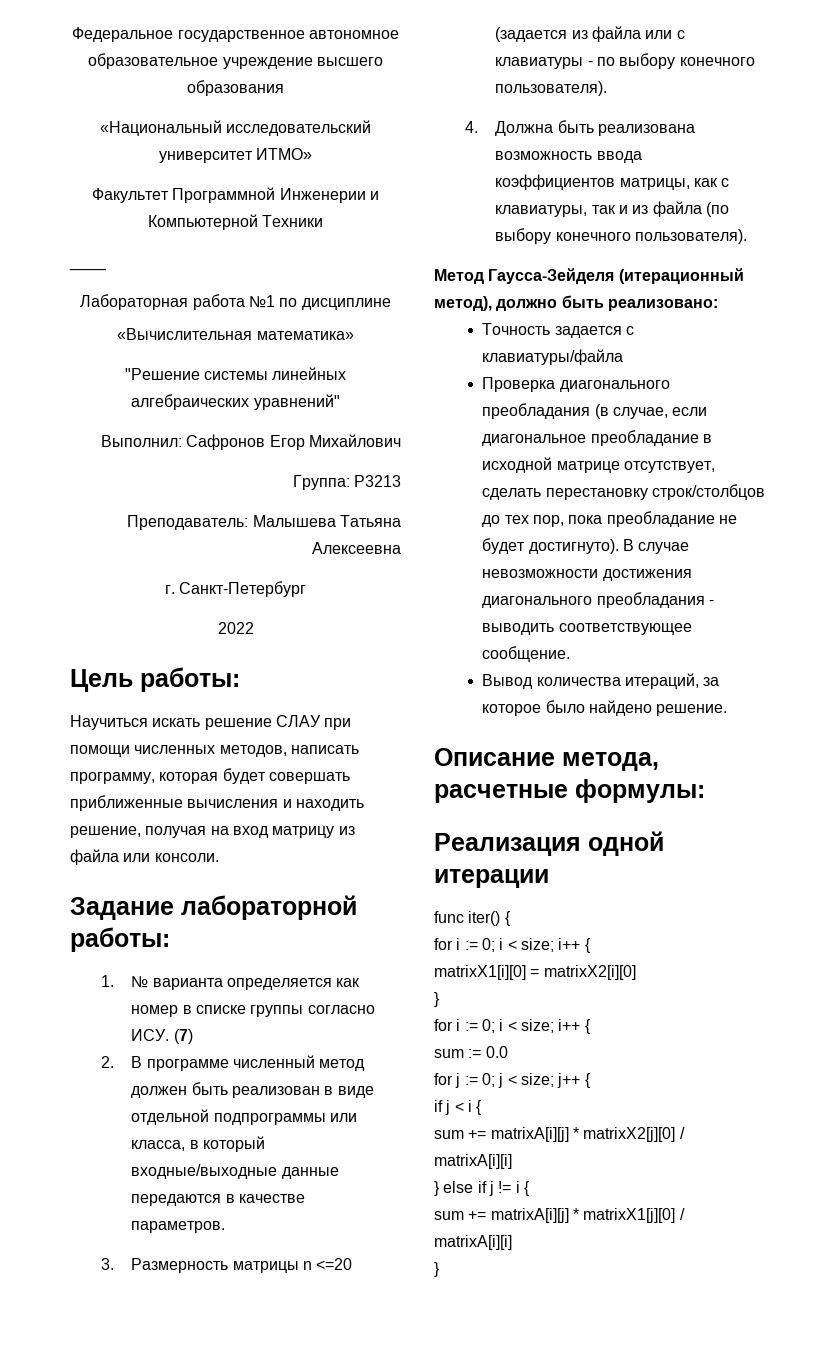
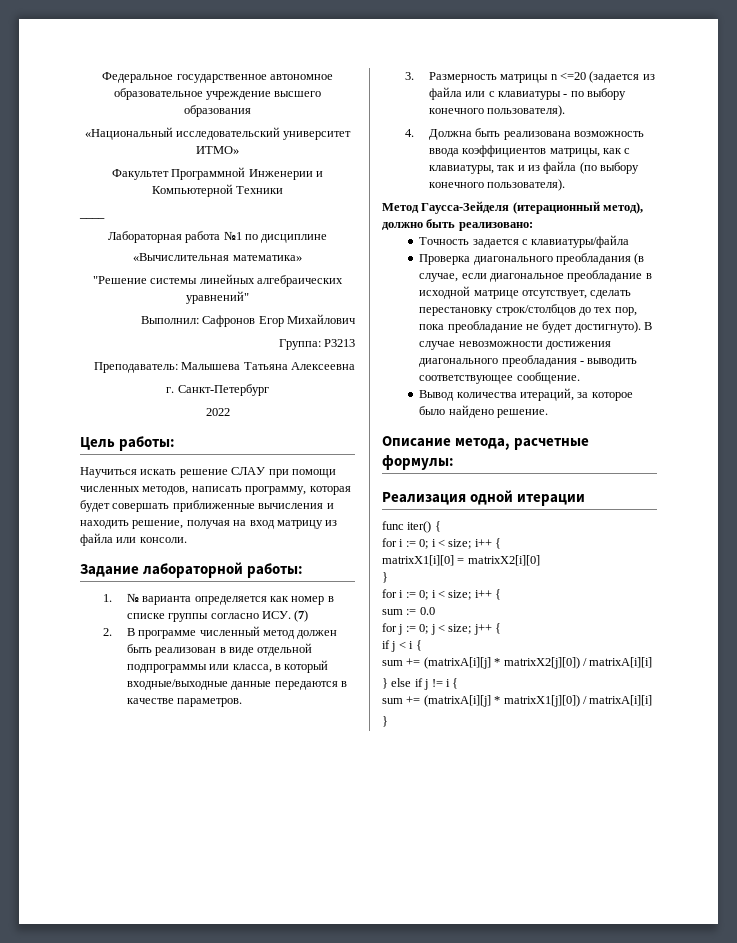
- sum += matrixA[i][j] * matrixX2[j][0] / matrixA[i][i]
+ sum += (matrixA[i][j] * matrixX2[j][0]) / matrixA[i][i]
- sum += matrixA[i][j] * matrixX1[j][0] / matrixA[i][i]
+ sum += (matrixA[i][j] * matrixX1[j][0]) / matrixA[i][i]

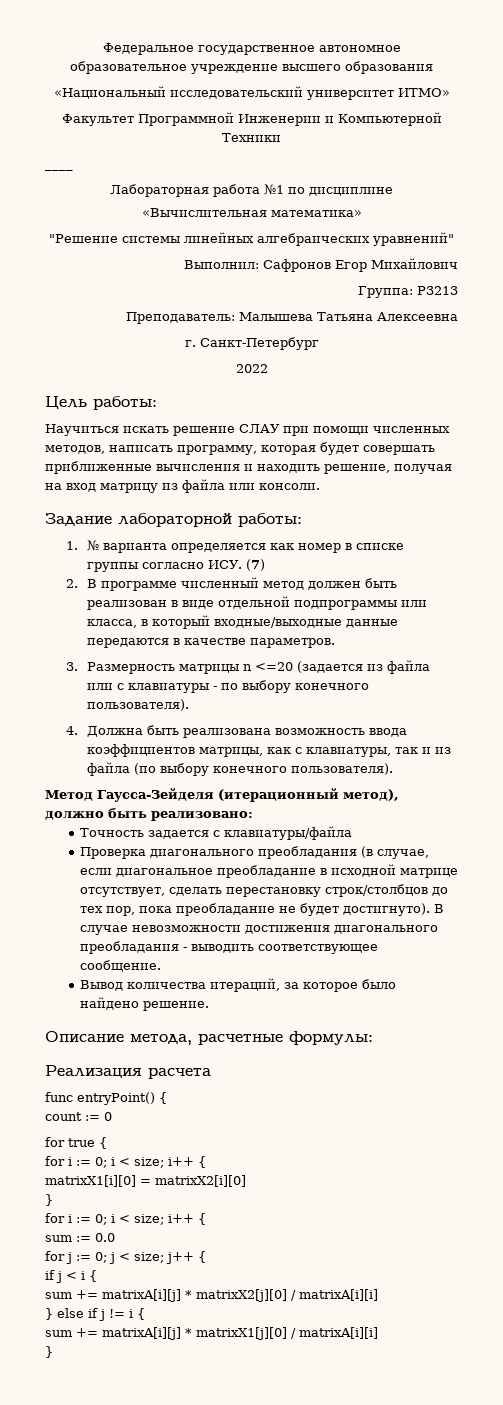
- Реализация одной итерации
+ Реализация расчета
- func iter() {
+ func entryPoint() {
+ count := 0
+ for true {
- sum += (matrixA[i][j] * matrixX2[j][0]) / matrixA[i][i]
+ sum += matrixA[i][j] * matrixX2[j][0] / matrixA[i][i]
- sum += (matrixA[i][j] * matrixX1[j][0]) / matrixA[i][i]
+ sum += matrixA[i][j] * matrixX1[j][0] / matrixA[i][i]

